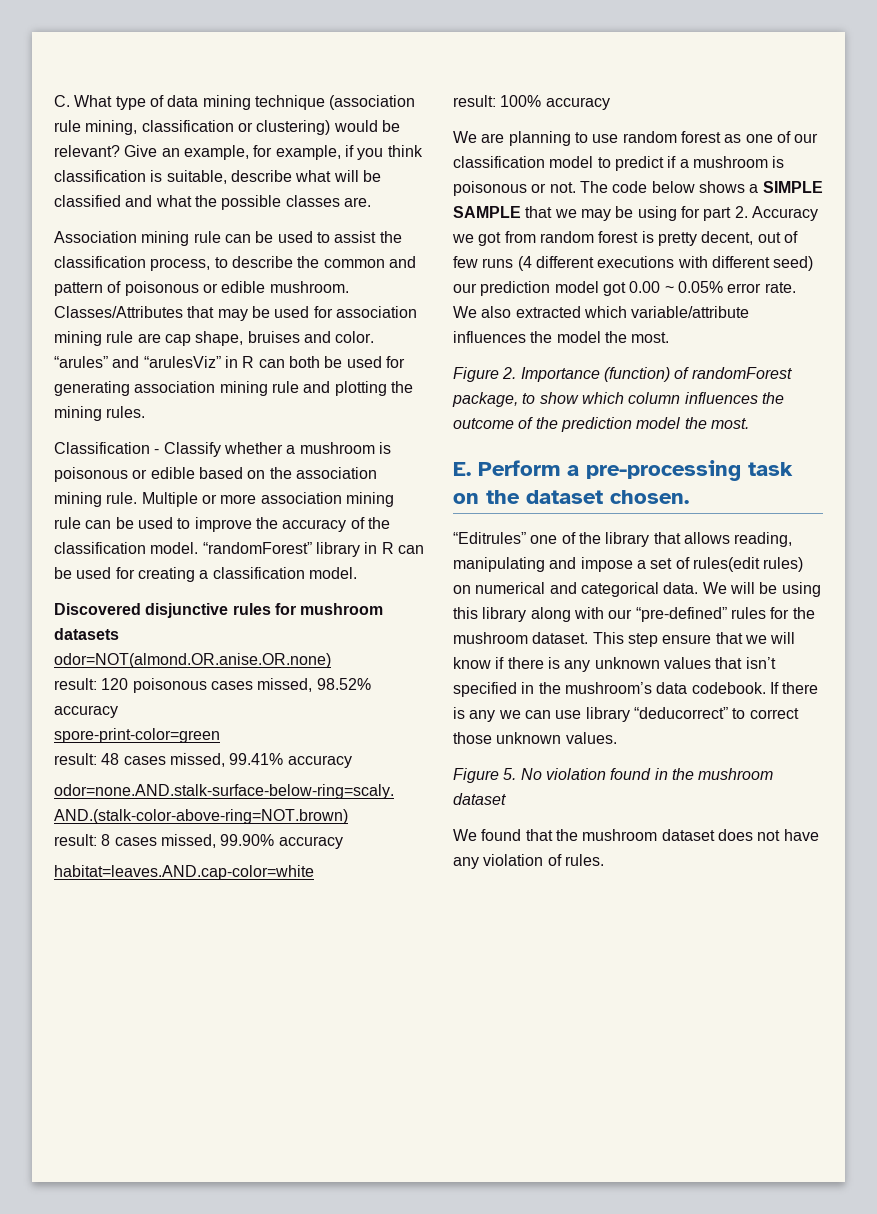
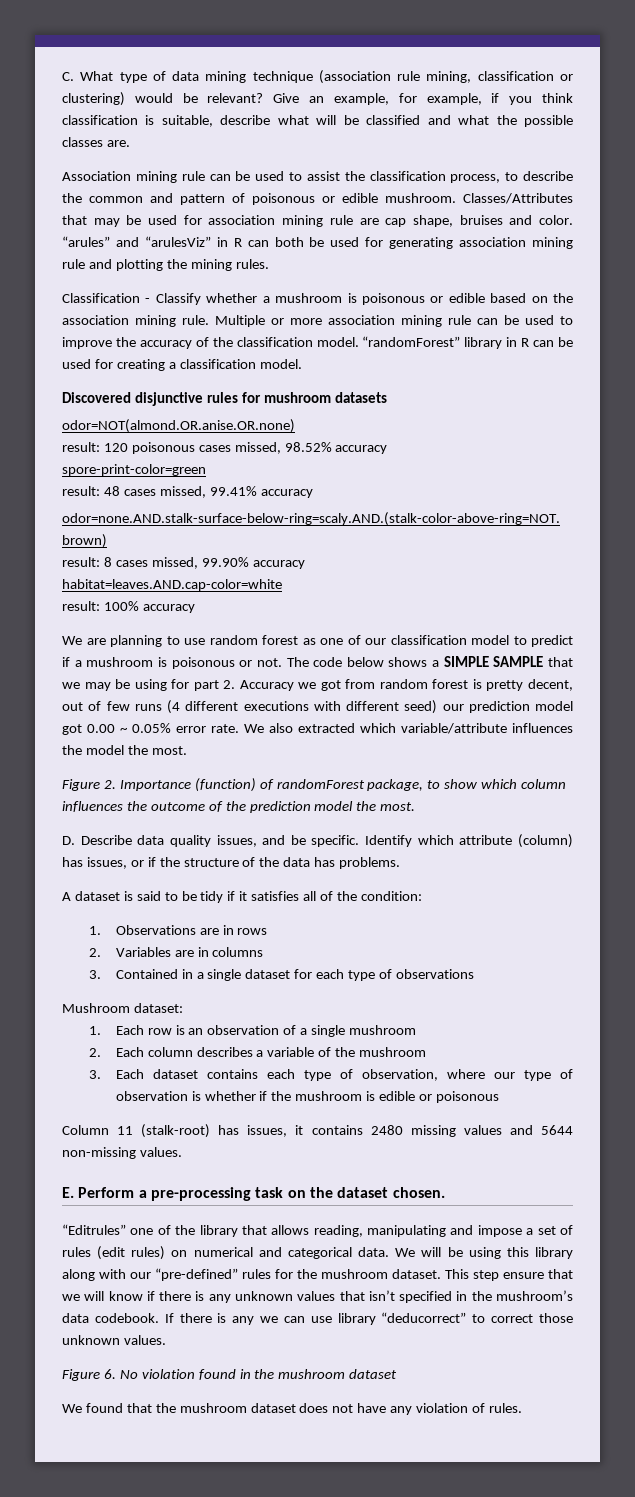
+ D. Describe data quality issues, and be specific. Identify which attribute (column) has issues, or if the structure of the data has problems.
+ A dataset is said to be tidy if it satisfies all of the condition:
+ 1. Observations are in rows
+ 2. Variables are in columns
+ 3. Contained in a single dataset for each type of observations
+ Mushroom dataset:
+ 1. Each row is an observation of a single mushroom
+ 2. Each column describes a variable of the mushroom
+ 3. Each dataset contains each type of observation, where our type of observation is whether if the mushroom is edible or poisonous
+ Column 11 (stalk-root) has issues, it contains 2480 missing values and 5644 non-missing values.
- “Editrules” one of the library that allows reading, manipulating and impose a set of rules(edit rules) on numerical and categorical data.
+ “Editrules” one of the library that allows reading, manipulating and impose a set of rules (edit rules) on numerical and categorical data.
- Figure 5. No violation found in the mushroom dataset
+ Figure 6. No violation found in the mushroom dataset

